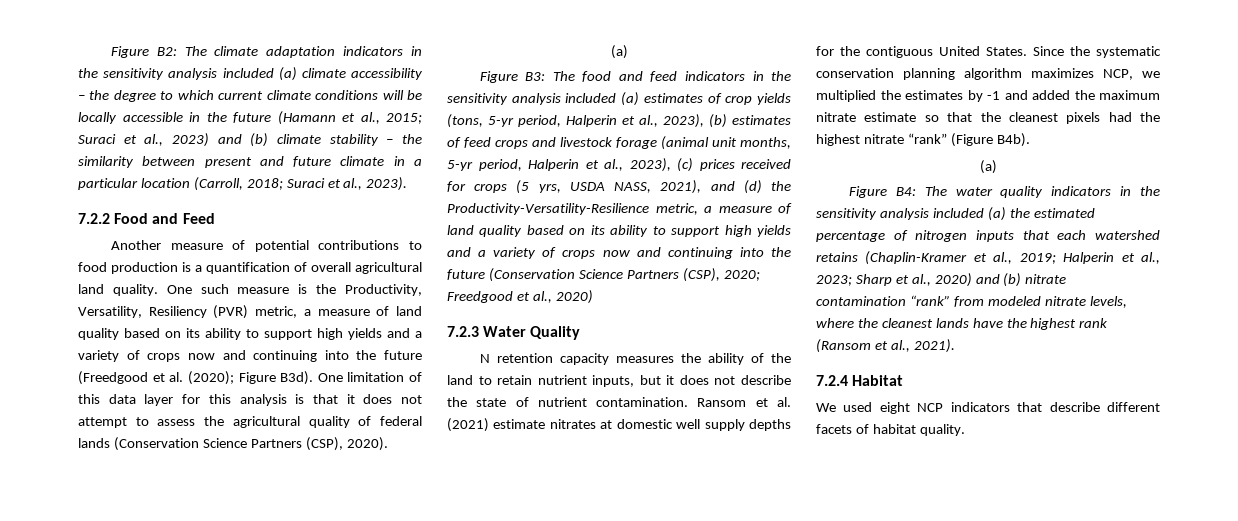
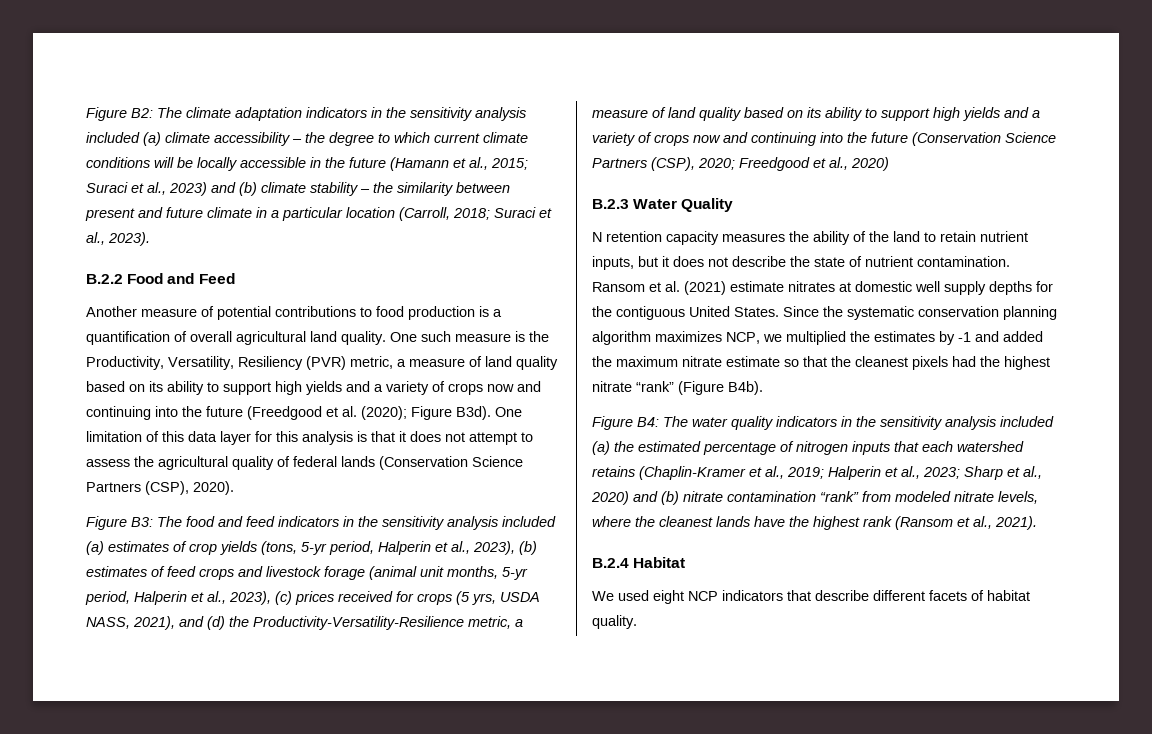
- 7.2.2 Food and Feed
+ B.2.2 Food and Feed
  One limitation of this data layer for this analysis is that it does not attempt to assess the agricultural quality of federal lands (Conservation Science Partners (CSP), 2020).
- (a)
- 7.2.3 Water Quality
+ B.2.3 Water Quality
  Since the systematic conservation planning algorithm maximizes NCP, we multiplied the estimates by -1 and added the maximum nitrate estimate so that the cleanest pixels had the highest nitrate “rank” (Figure B4b).
- (a)
- 7.2.4 Habitat
+ B.2.4 Habitat

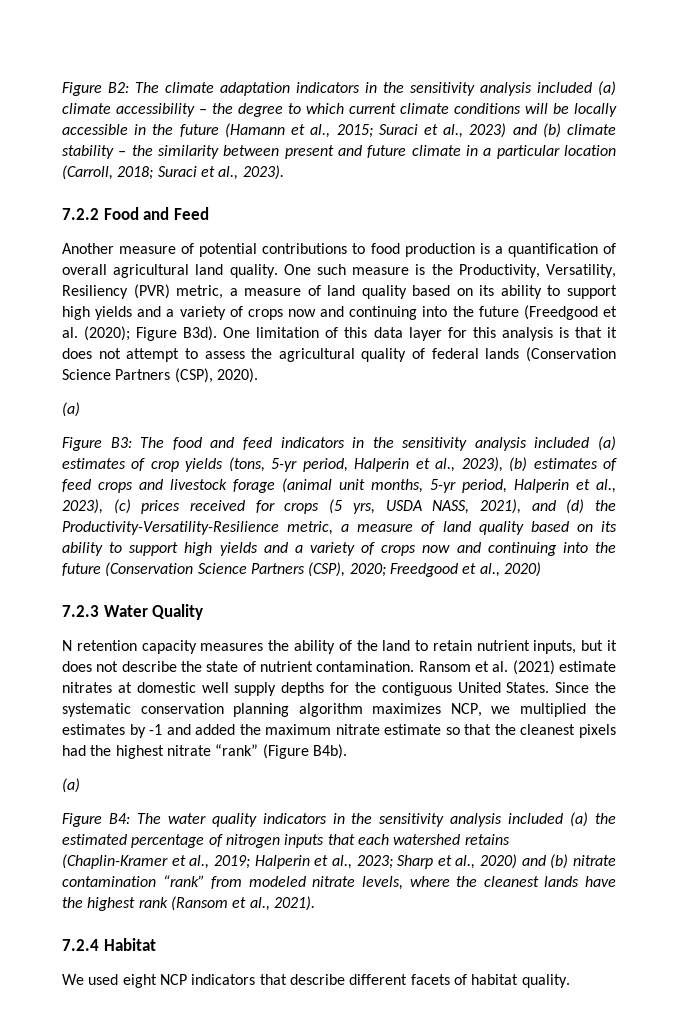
- B.2.2 Food and Feed
+ 7.2.2 Food and Feed
  One limitation of this data layer for this analysis is that it does not attempt to assess the agricultural quality of federal lands (Conservation Science Partners (CSP), 2020).
+ (a)
- B.2.3 Water Quality
+ 7.2.3 Water Quality
  Since the systematic conservation planning algorithm maximizes NCP, we multiplied the estimates by -1 and added the maximum nitrate estimate so that the cleanest pixels had the highest nitrate “rank” (Figure B4b).
+ (a)
- B.2.4 Habitat
+ 7.2.4 Habitat

